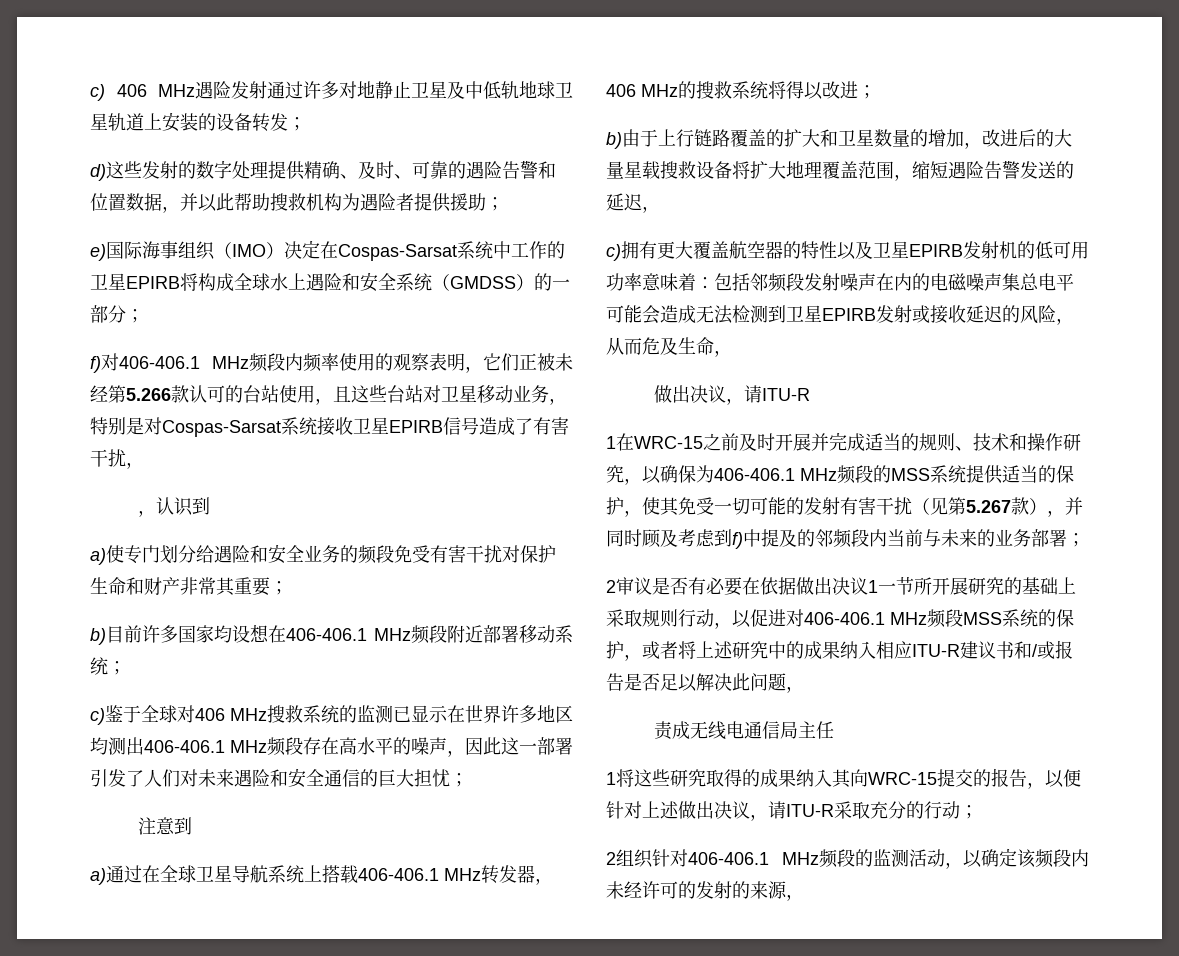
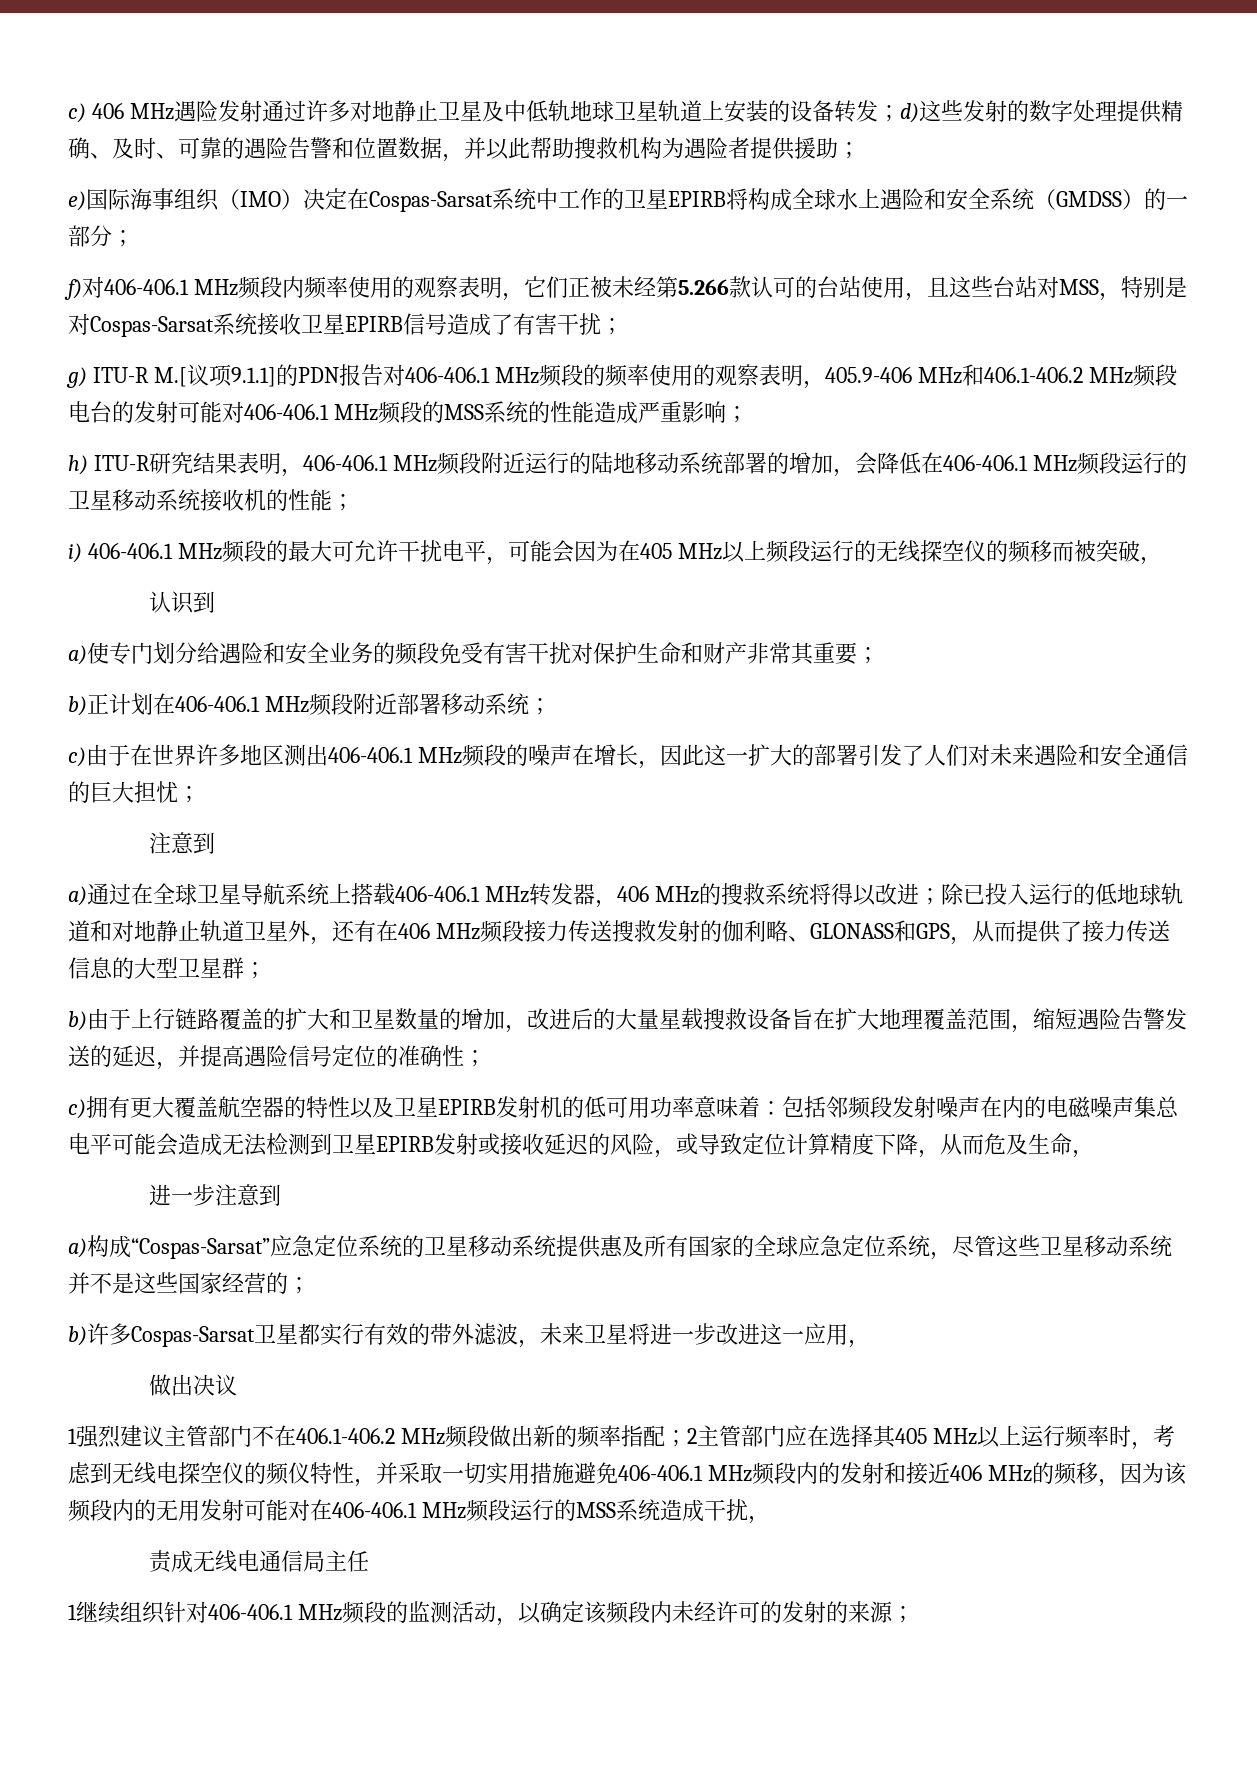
- c) 406 MHz遇险发射通过许多对地静止卫星及中低轨地球卫星轨道上安装的设备转发；
- d)这些发射的数字处理提供精确、及时、可靠的遇险告警和位置数据，并以此帮助搜救机构为遇险者提供援助；
+ c) 406 MHz遇险发射通过许多对地静止卫星及中低轨地球卫星轨道上安装的设备转发；d)这些发射的数字处理提供精确、及时、可靠的遇险告警和位置数据，并以此帮助搜救机构为遇险者提供援助；
- f)对406-406.1 MHz频段内频率使用的观察表明，它们正被未经第5.266款认可的台站使用，且这些台站对卫星移动业务，特别是对Cospas-Sarsat系统接收卫星EPIRB信号造成了有害干扰，
- ，认识到
+ f)对406-406.1 MHz频段内频率使用的观察表明，它们正被未经第5.266款认可的台站使用，且这些台站对MSS，特别是对Cospas-Sarsat系统接收卫星EPIRB信号造成了有害干扰；
+ g) ITU-R M.[议项9.1.1]的PDN报告对406-406.1 MHz频段的频率使用的观察表明，405.9-406 MHz和406.1-406.2 MHz频段电台的发射可能对406-406.1 MHz频段的MSS系统的性能造成严重影响；
+ h) ITU-R研究结果表明，406-406.1 MHz频段附近运行的陆地移动系统部署的增加，会降低在406-406.1 MHz频段运行的卫星移动系统接收机的性能；
+ i) 406-406.1 MHz频段的最大可允许干扰电平，可能会因为在405 MHz以上频段运行的无线探空仪的频移而被突破，
+ 认识到
- b)目前许多国家均设想在406-406.1 MHz频段附近部署移动系统；
+ b)正计划在406-406.1 MHz频段附近部署移动系统；
- c)鉴于全球对406 MHz搜救系统的监测已显示在世界许多地区均测出406-406.1 MHz频段存在高水平的噪声，因此这一部署引发了人们对未来遇险和安全通信的巨大担忧；
+ c)由于在世界许多地区测出406-406.1 MHz频段的噪声在增长，因此这一扩大的部署引发了人们对未来遇险和安全通信的巨大担忧；
- a)通过在全球卫星导航系统上搭载406-406.1 MHz转发器，406 MHz的搜救系统将得以改进；
+ a)通过在全球卫星导航系统上搭载406-406.1 MHz转发器，406 MHz的搜救系统将得以改进；除已投入运行的低地球轨道和对地静止轨道卫星外，还有在406 MHz频段接力传送搜救发射的伽利略、GLONASS和GPS，从而提供了接力传送信息的大型卫星群；
- b)由于上行链路覆盖的扩大和卫星数量的增加，改进后的大量星载搜救设备将扩大地理覆盖范围，缩短遇险告警发送的延迟，
+ b)由于上行链路覆盖的扩大和卫星数量的增加，改进后的大量星载搜救设备旨在扩大地理覆盖范围，缩短遇险告警发送的延迟，并提高遇险信号定位的准确性；
- c)拥有更大覆盖航空器的特性以及卫星EPIRB发射机的低可用功率意味着：包括邻频段发射噪声在内的电磁噪声集总电平可能会造成无法检测到卫星EPIRB发射或接收延迟的风险，从而危及生命，
- 做出决议，请ITU-R
- 1在WRC-15之前及时开展并完成适当的规则、技术和操作研究，以确保为406-406.1 MHz频段的MSS系统提供适当的保护，使其免受一切可能的发射有害干扰（见第5.267款），并同时顾及考虑到f)中提及的邻频段内当前与未来的业务部署；
- 2审议是否有必要在依据做出决议1一节所开展研究的基础上采取规则行动，以促进对406-406.1 MHz频段MSS系统的保护，或者将上述研究中的成果纳入相应ITU-R建议书和/或报告是否足以解决此问题，
+ c)拥有更大覆盖航空器的特性以及卫星EPIRB发射机的低可用功率意味着：包括邻频段发射噪声在内的电磁噪声集总电平可能会造成无法检测到卫星EPIRB发射或接收延迟的风险，或导致定位计算精度下降，从而危及生命，
+ 进一步注意到
+ a)构成“Cospas-Sarsat”应急定位系统的卫星移动系统提供惠及所有国家的全球应急定位系统，尽管这些卫星移动系统并不是这些国家经营的；
+ b)许多Cospas-Sarsat卫星都实行有效的带外滤波，未来卫星将进一步改进这一应用，
+ 做出决议
+ 1强烈建议主管部门不在406.1-406.2 MHz频段做出新的频率指配；2主管部门应在选择其405 MHz以上运行频率时，考虑到无线电探空仪的频仪特性，并采取一切实用措施避免406-406.1 MHz频段内的发射和接近406 MHz的频移，因为该频段内的无用发射可能对在406-406.1 MHz频段运行的MSS系统造成干扰，
- 1将这些研究取得的成果纳入其向WRC-15提交的报告，以便针对上述做出决议，请ITU-R采取充分的行动；
- 2组织针对406-406.1 MHz频段的监测活动，以确定该频段内未经许可的发射的来源，
+ 1继续组织针对406-406.1 MHz频段的监测活动，以确定该频段内未经许可的发射的来源；

